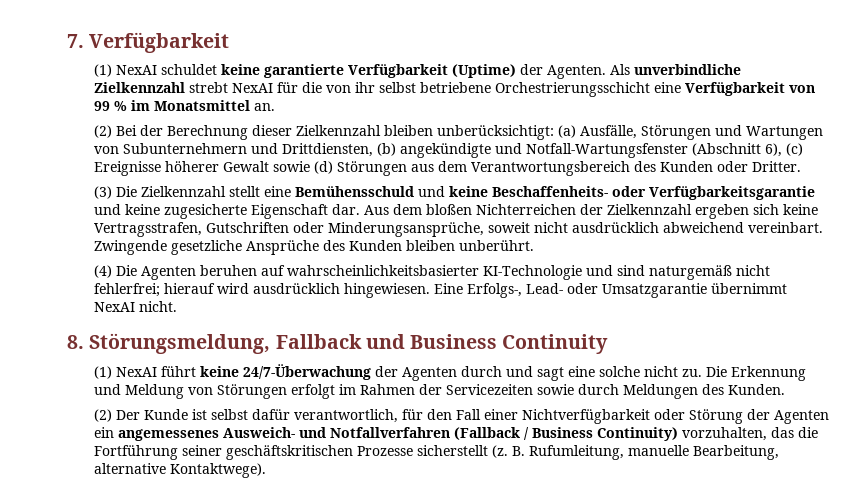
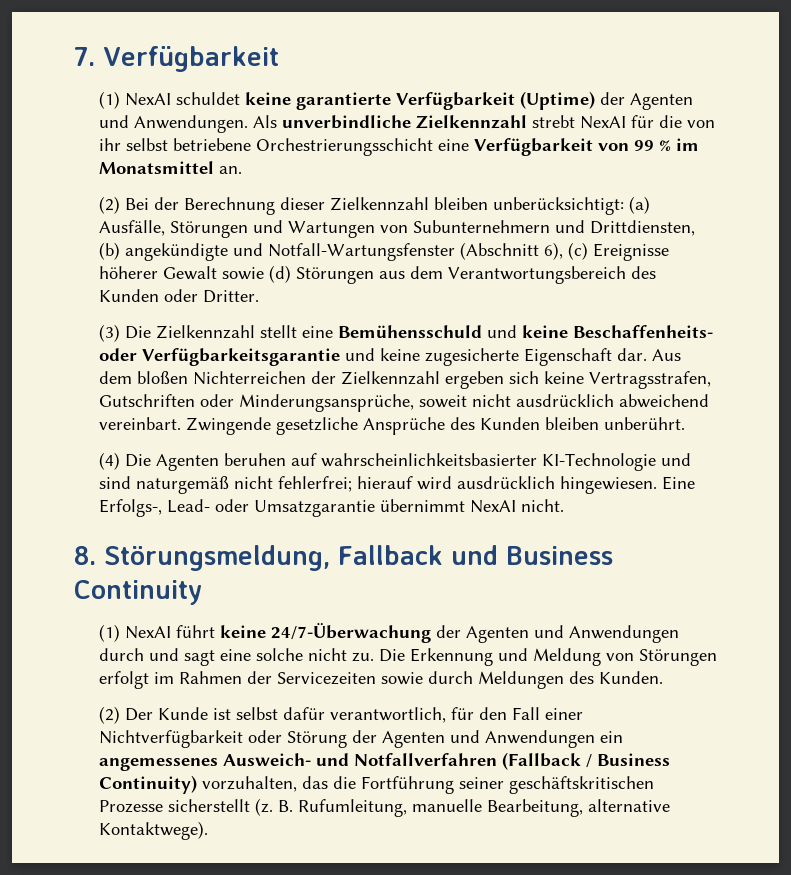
- (1) NexAI schuldet keine garantierte Verfügbarkeit (Uptime) der Agenten.
+ (1) NexAI schuldet keine garantierte Verfügbarkeit (Uptime) der Agenten und Anwendungen.
- (1) NexAI führt keine 24/7-Überwachung der Agenten durch und sagt eine solche nicht zu.
+ (1) NexAI führt keine 24/7-Überwachung der Agenten und Anwendungen durch und sagt eine solche nicht zu.
- (2) Der Kunde ist selbst dafür verantwortlich, für den Fall einer Nichtverfügbarkeit oder Störung der Agenten ein angemessenes Ausweich- und Notfallverfahren (Fallback / Business Continuity) vorzuhalten, das die Fortführung seiner geschäftskritischen Prozesse sicherstellt (z.
+ (2) Der Kunde ist selbst dafür verantwortlich, für den Fall einer Nichtverfügbarkeit oder Störung der Agenten und Anwendungen ein angemessenes Ausweich- und Notfallverfahren (Fallback / Business Continuity) vorzuhalten, das die Fortführung seiner geschäftskritischen Prozesse sicherstellt (z.

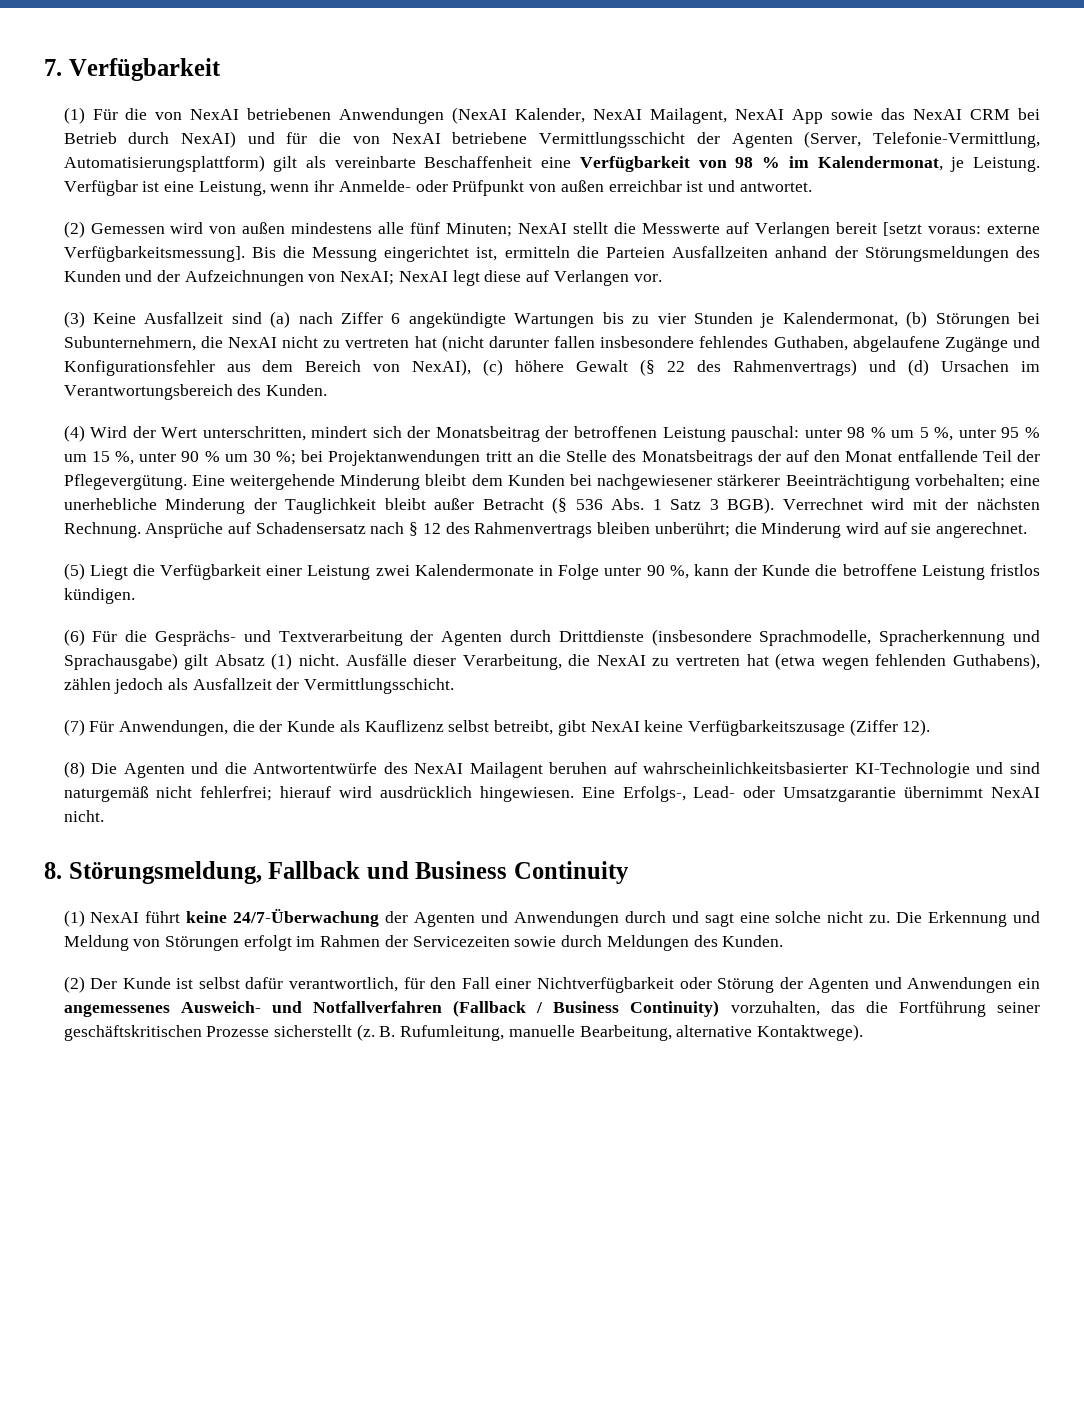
- (1) NexAI schuldet keine garantierte Verfügbarkeit (Uptime) der Agenten und Anwendungen. Als unverbindliche Zielkennzahl strebt NexAI für die von ihr selbst betriebene Orchestrierungsschicht eine Verfügbarkeit von 99 % im Monatsmittel an.
- (2) Bei der Berechnung dieser Zielkennzahl bleiben unberücksichtigt: (a) Ausfälle, Störungen und Wartungen von Subunternehmern und Drittdiensten, (b) angekündigte und Notfall-Wartungsfenster (Abschnitt 6), (c) Ereignisse höherer Gewalt sowie (d) Störungen aus dem Verantwortungsbereich des Kunden oder Dritter.
- (3) Die Zielkennzahl stellt eine Bemühensschuld und keine Beschaffenheits- oder Verfügbarkeitsgarantie und keine zugesicherte Eigenschaft dar. Aus dem bloßen Nichterreichen der Zielkennzahl ergeben sich keine Vertragsstrafen, Gutschriften oder Minderungsansprüche, soweit nicht ausdrücklich abweichend vereinbart. Zwingende gesetzliche Ansprüche des Kunden bleiben unberührt.
- (4) Die Agenten beruhen auf wahrscheinlichkeitsbasierter KI-Technologie und sind naturgemäß nicht fehlerfrei; hierauf wird ausdrücklich hingewiesen.
+ (1) Für die von NexAI betriebenen Anwendungen (NexAI Kalender, NexAI Mailagent, NexAI App sowie das NexAI CRM bei Betrieb durch NexAI) und für die von NexAI betriebene Vermittlungsschicht der Agenten (Server, Telefonie-Vermittlung, Automatisierungsplattform) gilt als vereinbarte Beschaffenheit eine Verfügbarkeit von 98 % im Kalendermonat, je Leistung. Verfügbar ist eine Leistung, wenn ihr Anmelde- oder Prüfpunkt von außen erreichbar ist und antwortet.
+ (2) Gemessen wird von außen mindestens alle fünf Minuten; NexAI stellt die Messwerte auf Verlangen bereit [setzt voraus: externe Verfügbarkeitsmessung]. Bis die Messung eingerichtet ist, ermitteln die Parteien Ausfallzeiten anhand der Störungsmeldungen des Kunden und der Aufzeichnungen von NexAI; NexAI legt diese auf Verlangen vor.
+ (3) Keine Ausfallzeit sind (a) nach Ziffer 6 angekündigte Wartungen bis zu vier Stunden je Kalendermonat, (b) Störungen bei Subunternehmern, die NexAI nicht zu vertreten hat (nicht darunter fallen insbesondere fehlendes Guthaben, abgelaufene Zugänge und Konfigurationsfehler aus dem Bereich von NexAI), (c) höhere Gewalt (§ 22 des Rahmenvertrags) und (d) Ursachen im Verantwortungsbereich des Kunden.
+ (4) Wird der Wert unterschritten, mindert sich der Monatsbeitrag der betroffenen Leistung pauschal: unter 98 % um 5 %, unter 95 % um 15 %, unter 90 % um 30 %; bei Projektanwendungen tritt an die Stelle des Monatsbeitrags der auf den Monat entfallende Teil der Pflegevergütung. Eine weitergehende Minderung bleibt dem Kunden bei nachgewiesener stärkerer Beeinträchtigung vorbehalten; eine unerhebliche Minderung der Tauglichkeit bleibt außer Betracht (§ 536 Abs. 1 Satz 3 BGB). Verrechnet wird mit der nächsten Rechnung. Ansprüche auf Schadensersatz nach § 12 des Rahmenvertrags bleiben unberührt; die Minderung wird auf sie angerechnet.
+ (5) Liegt die Verfügbarkeit einer Leistung zwei Kalendermonate in Folge unter 90 %, kann der Kunde die betroffene Leistung fristlos kündigen.
+ (6) Für die Gesprächs- und Textverarbeitung der Agenten durch Drittdienste (insbesondere Sprachmodelle, Spracherkennung und Sprachausgabe) gilt Absatz (1) nicht. Ausfälle dieser Verarbeitung, die NexAI zu vertreten hat (etwa wegen fehlenden Guthabens), zählen jedoch als Ausfallzeit der Vermittlungsschicht.
+ (7) Für Anwendungen, die der Kunde als Kauflizenz selbst betreibt, gibt NexAI keine Verfügbarkeitszusage (Ziffer 12).
+ (8) Die Agenten und die Antwortentwürfe des NexAI Mailagent beruhen auf wahrscheinlichkeitsbasierter KI-Technologie und sind naturgemäß nicht fehlerfrei; hierauf wird ausdrücklich hingewiesen.

